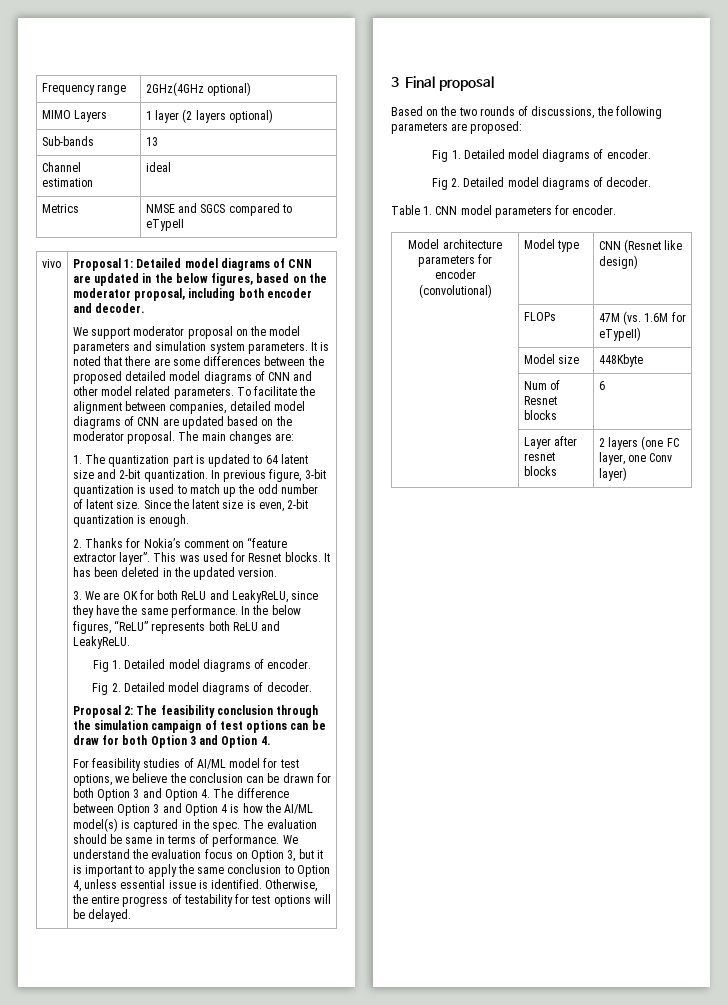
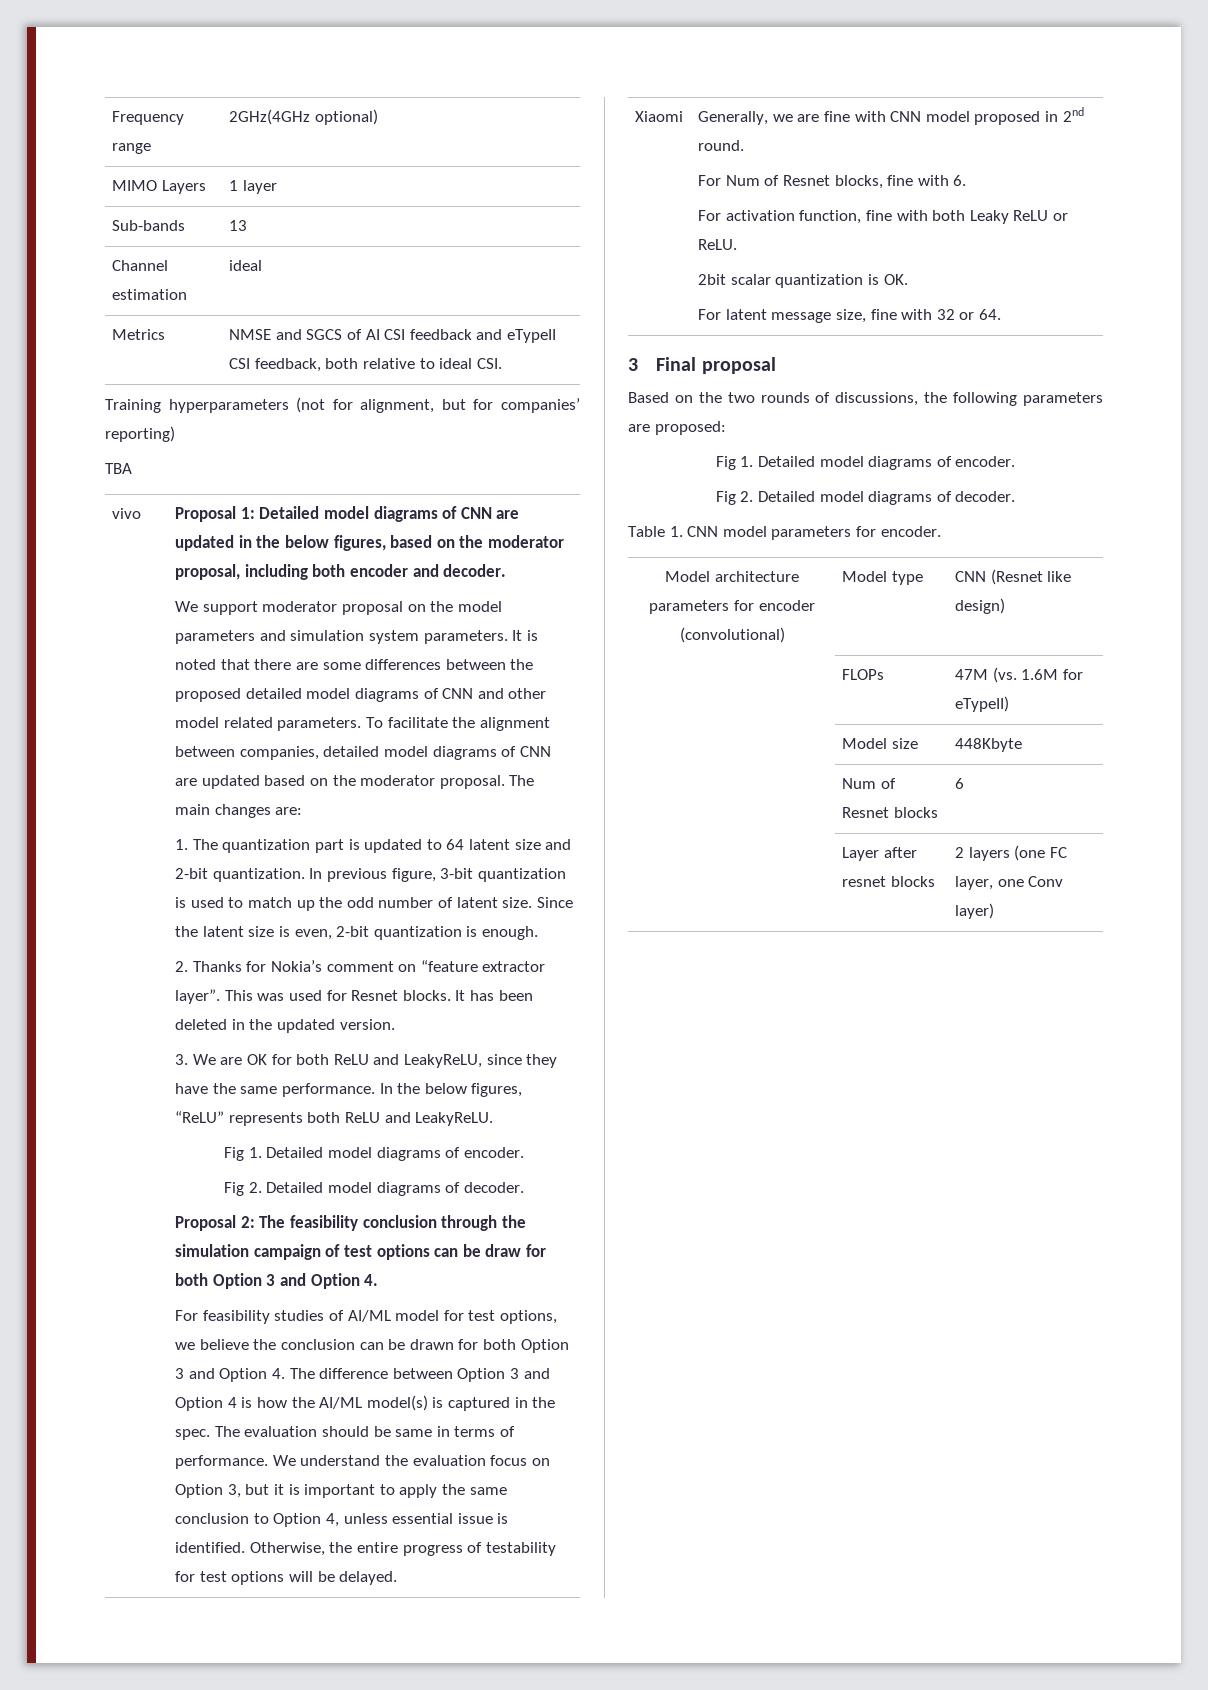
- MIMO Layers | 1 layer (2 layers optional)
+ MIMO Layers | 1 layer
- Metrics | NMSE and SGCS compared to eTypeII
+ Metrics | NMSE and SGCS of AI CSI feedback and eTypeII CSI feedback, both relative to ideal CSI.
+ Training hyperparameters (not for alignment, but for companies’ reporting)
+ TBA
+ Xiaomi | Generally, we are fine with CNN model proposed in 2nd round.
+ For Num of Resnet blocks, fine with 6.
+ For activation function, fine with both Leaky ReLU or ReLU.
+ 2bit scalar quantization is OK.
+ For latent message size, fine with 32 or 64.

